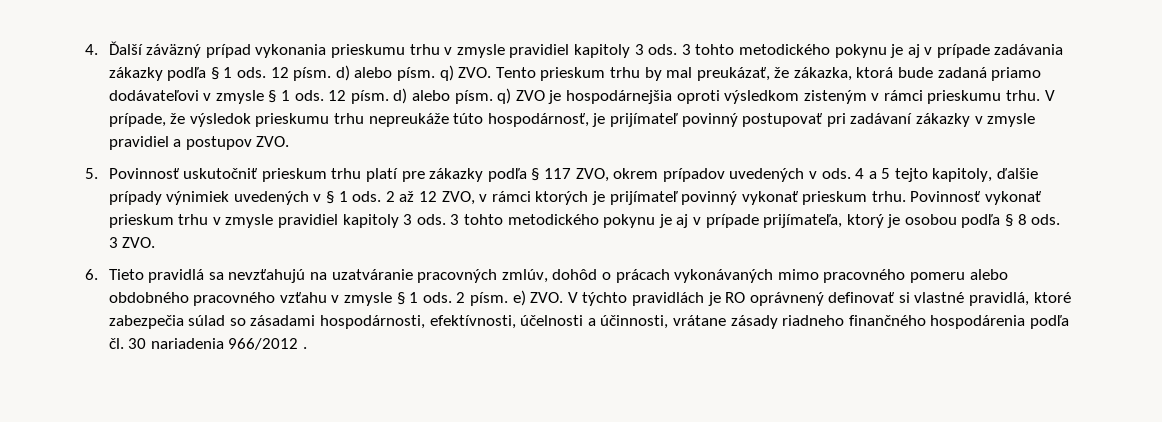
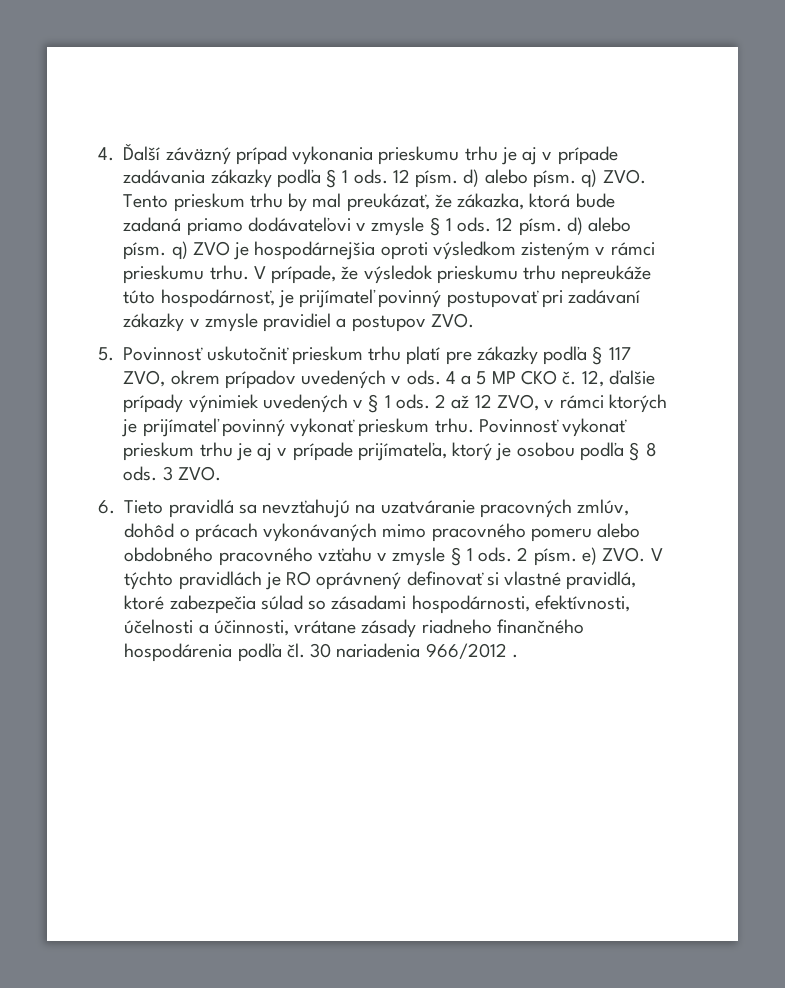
- 4. Ďalší záväzný prípad vykonania prieskumu trhu v zmysle pravidiel kapitoly 3 ods. 3 tohto metodického pokynu je aj v prípade zadávania zákazky podľa § 1 ods.
+ 4. Ďalší záväzný prípad vykonania prieskumu trhu je aj v prípade zadávania zákazky podľa § 1 ods.
- 4 a 5 tejto kapitoly, ďalšie prípady výnimiek uvedených v § 1 ods.
+ 4 a 5 MP CKO č. 12, ďalšie prípady výnimiek uvedených v § 1 ods.
- Povinnosť vykonať prieskum trhu v zmysle pravidiel kapitoly 3 ods. 3 tohto metodického pokynu je aj v prípade prijímateľa, ktorý je osobou podľa § 8 ods.
+ Povinnosť vykonať prieskum trhu je aj v prípade prijímateľa, ktorý je osobou podľa § 8 ods.

